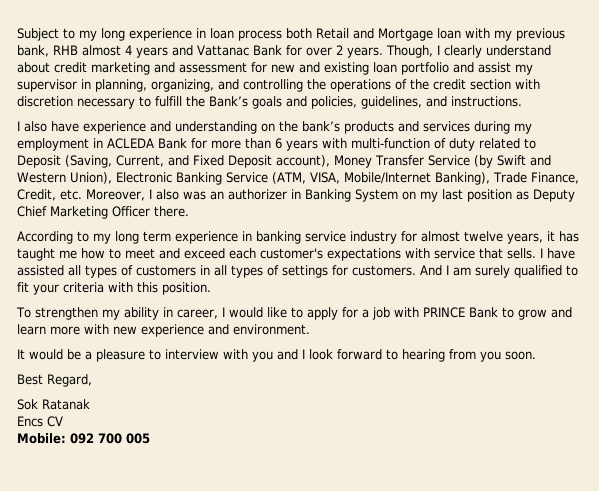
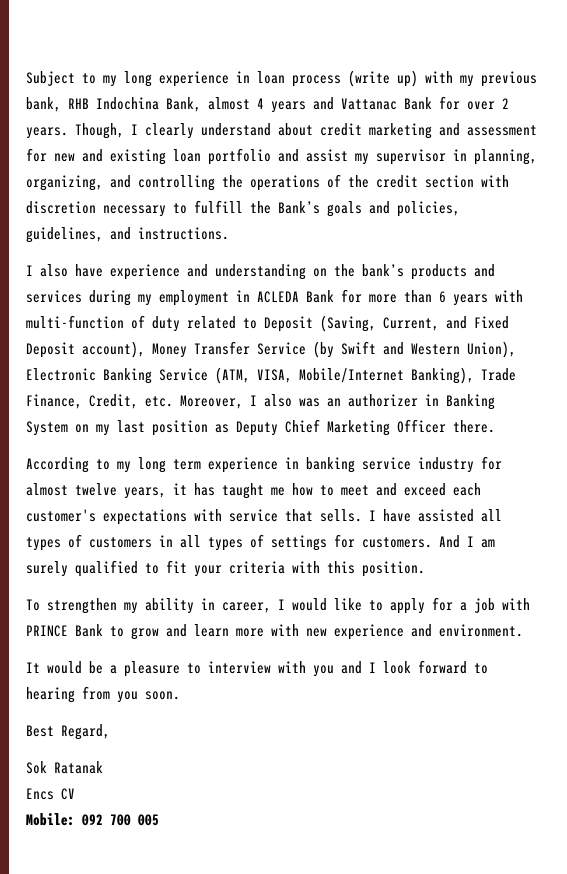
- Subject to my long experience in loan process both Retail and Mortgage loan with my previous bank, RHB almost 4 years and Vattanac Bank for over 2 years.
+ Subject to my long experience in loan process (write up) with my previous bank, RHB Indochina Bank, almost 4 years and Vattanac Bank for over 2 years.

